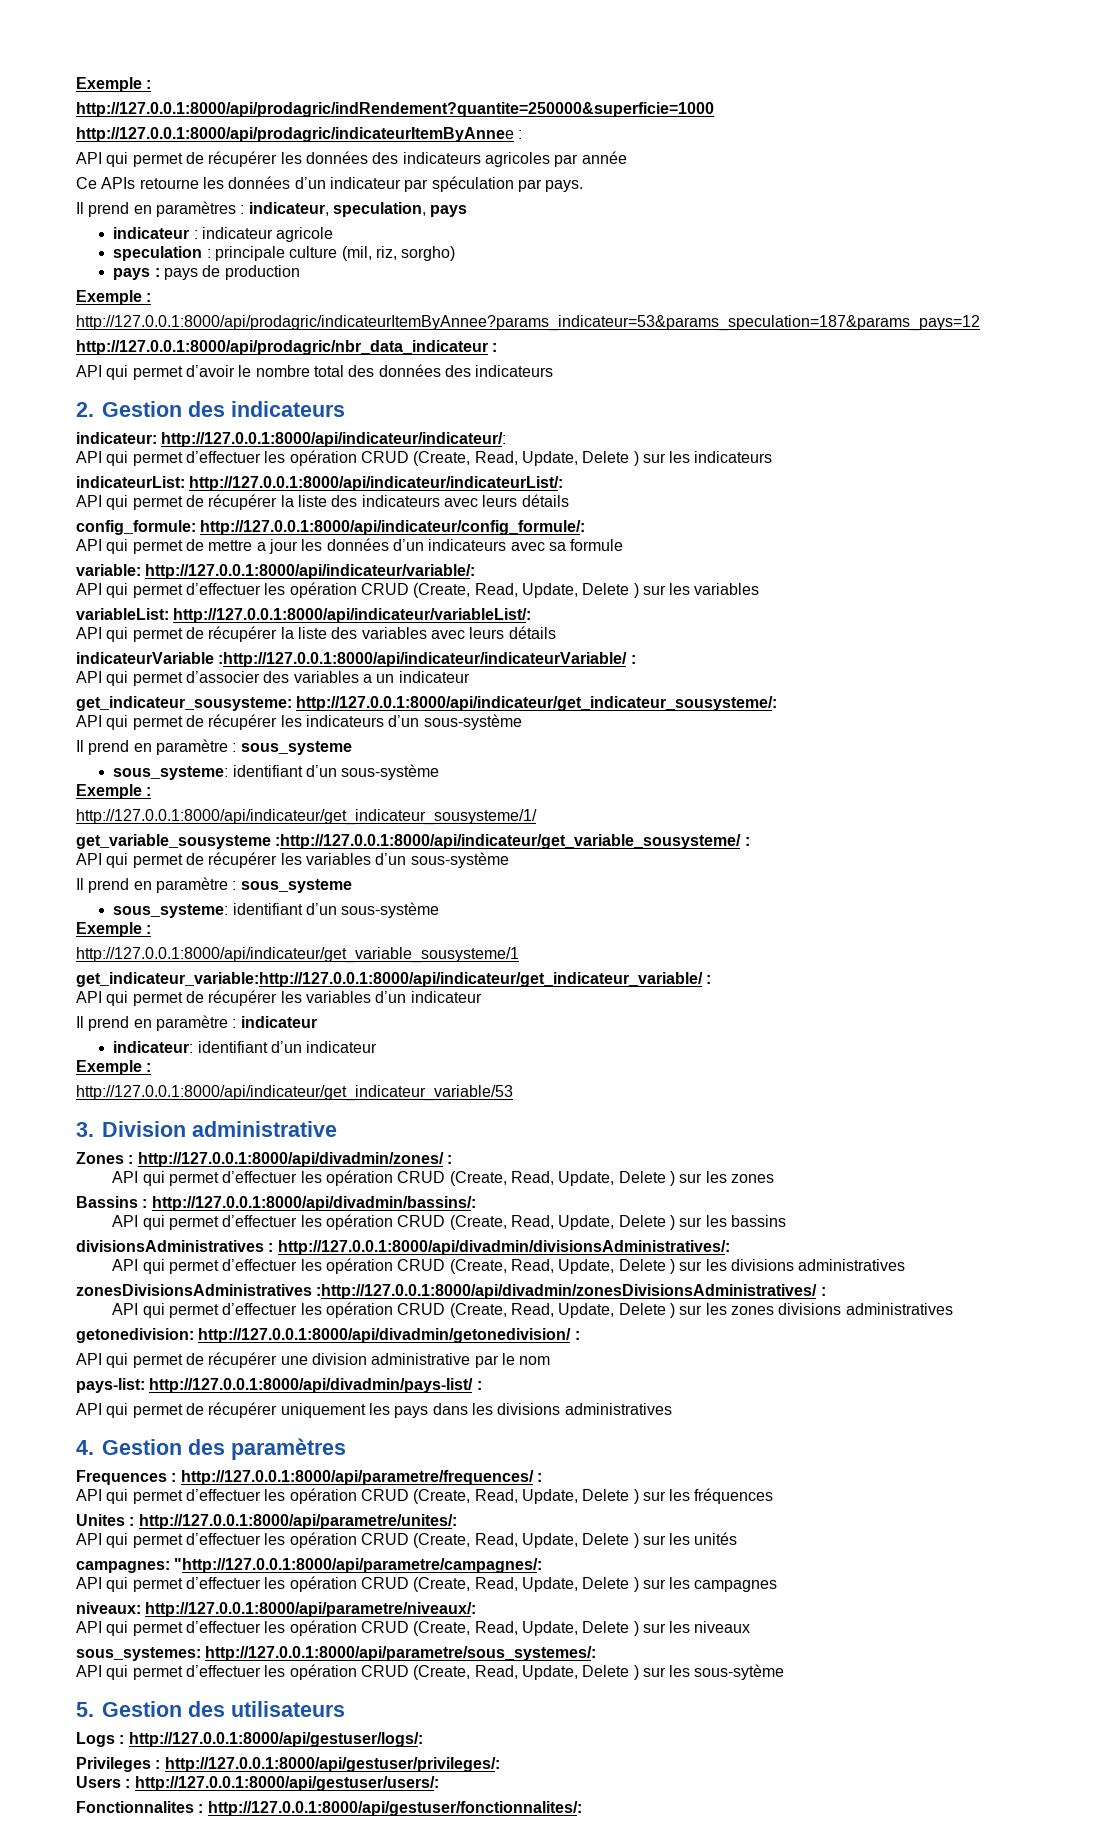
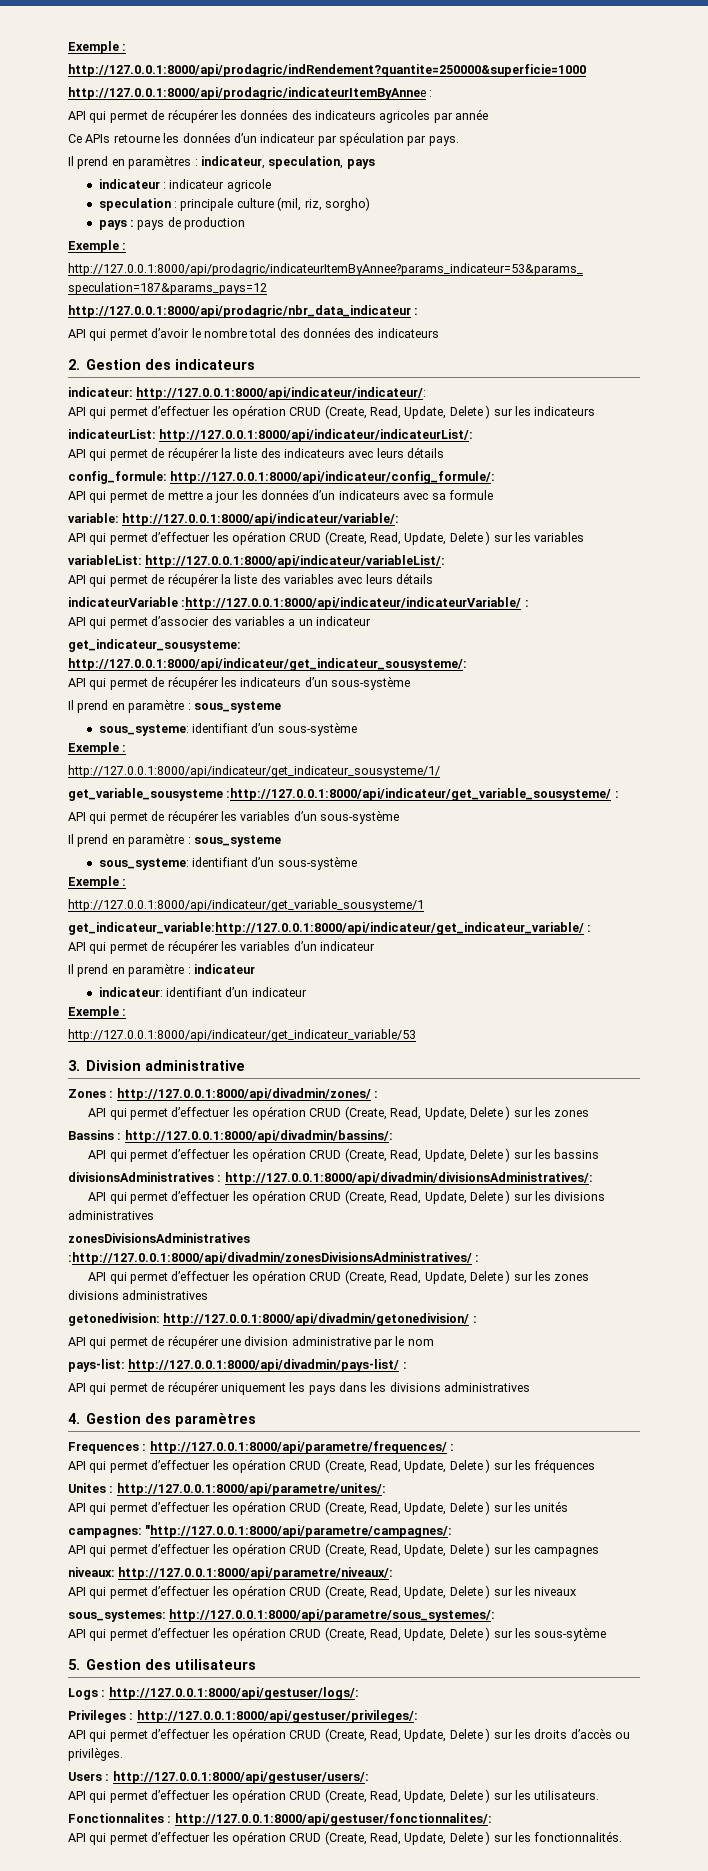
+ API qui permet d’effectuer les opération CRUD (Create, Read, Update, Delete ) sur les droits d’accès ou privilèges.
  Users : http://127.0.0.1:8000/api/gestuser/users/:
+ API qui permet d’effectuer les opération CRUD (Create, Read, Update, Delete ) sur les utilisateurs.
  Fonctionnalites : http://127.0.0.1:8000/api/gestuser/fonctionnalites/:
+ API qui permet d’effectuer les opération CRUD (Create, Read, Update, Delete ) sur les fonctionnalités.

